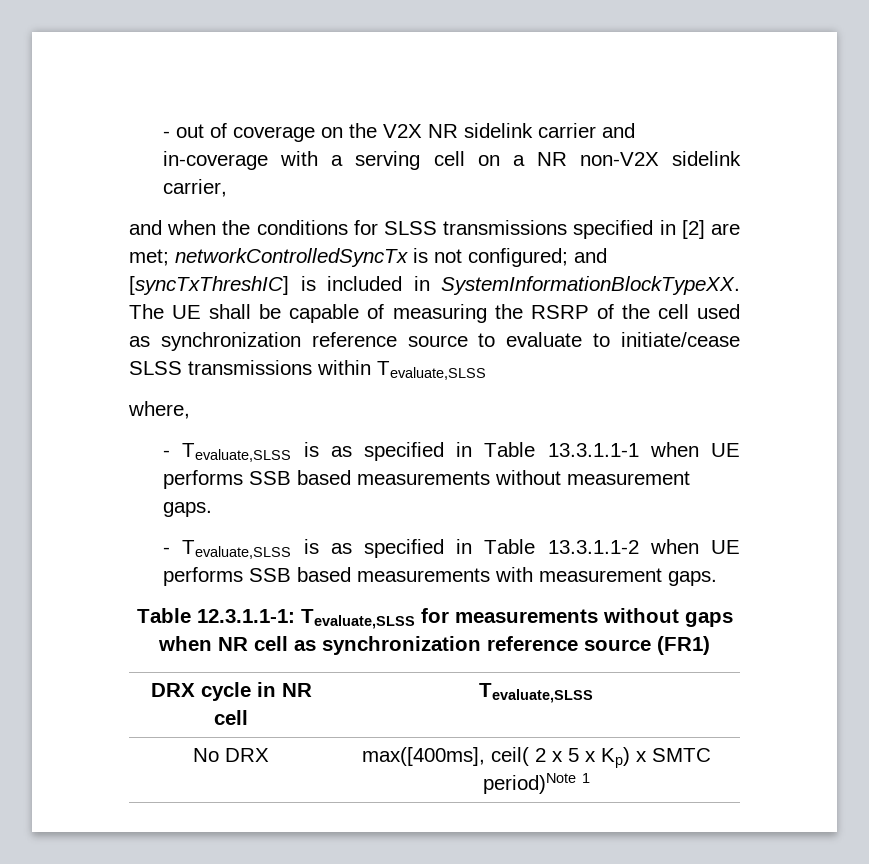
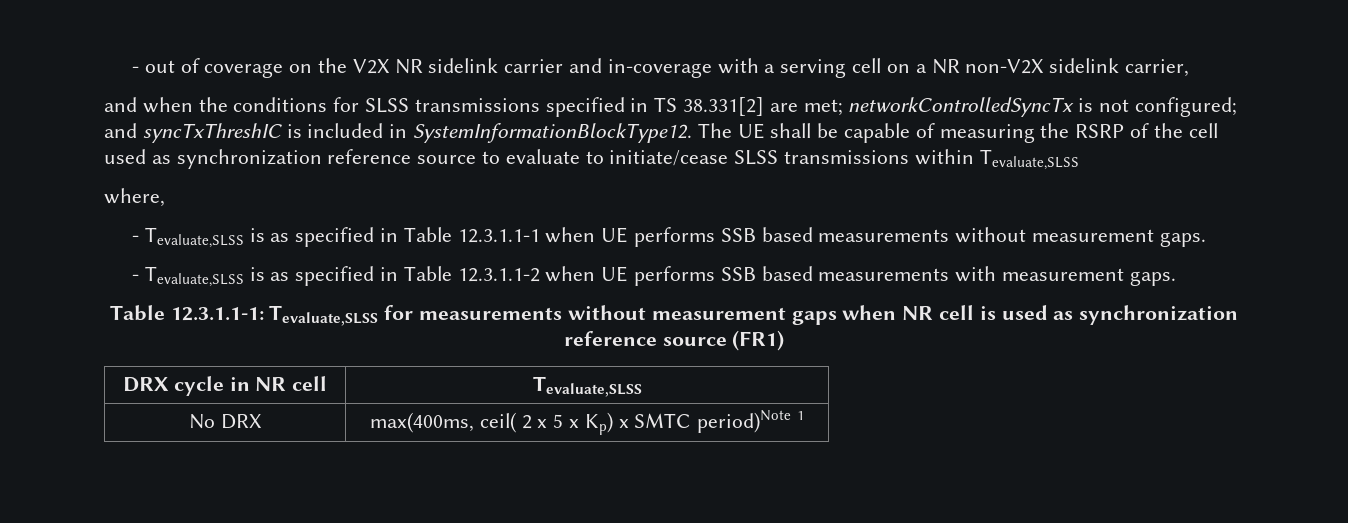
- and when the conditions for SLSS transmissions specified in [2] are met; networkControlledSyncTx is not configured; and [syncTxThreshIC] is included in SystemInformationBlockTypeXX.
+ and when the conditions for SLSS transmissions specified in TS 38.331[2] are met; networkControlledSyncTx is not configured; and syncTxThreshIC is included in SystemInformationBlockType12.
- - Tevaluate,SLSS is as specified in Table 13.3.1.1-1 when UE performs SSB based measurements without measurement gaps.
+ - Tevaluate,SLSS is as specified in Table 12.3.1.1-1 when UE performs SSB based measurements without measurement gaps.
- - Tevaluate,SLSS is as specified in Table 13.3.1.1-2 when UE performs SSB based measurements with measurement gaps.
+ - Tevaluate,SLSS is as specified in Table 12.3.1.1-2 when UE performs SSB based measurements with measurement gaps.
- Table 12.3.1.1-1: Tevaluate,SLSS for measurements without gaps when NR cell as synchronization reference source (FR1)
+ Table 12.3.1.1-1: Tevaluate,SLSS for measurements without measurement gaps when NR cell is used as synchronization reference source (FR1)
- No DRX | max([400ms], ceil( 2 x 5 x Kp) x SMTC period)Note 1
+ No DRX | max(400ms, ceil( 2 x 5 x Kp) x SMTC period)Note 1

